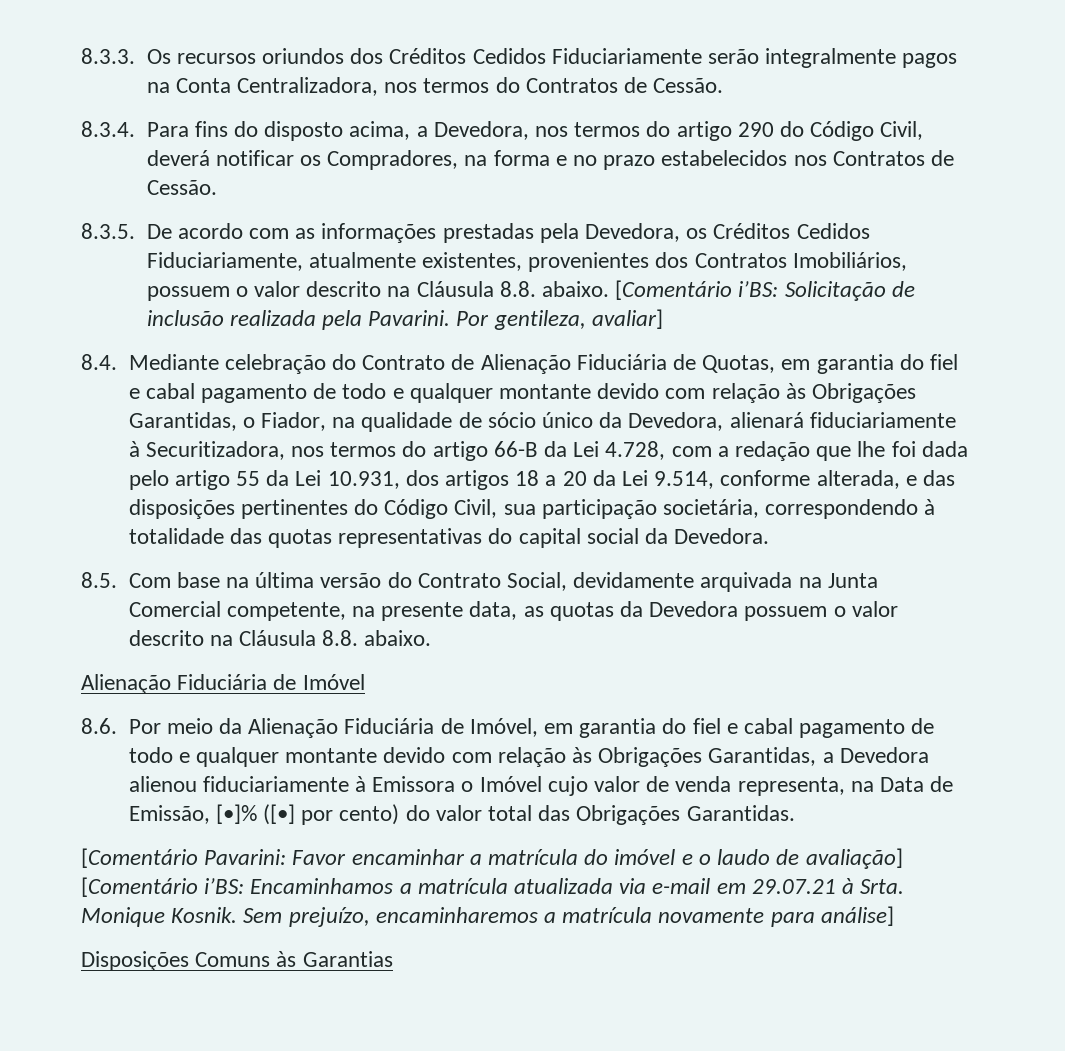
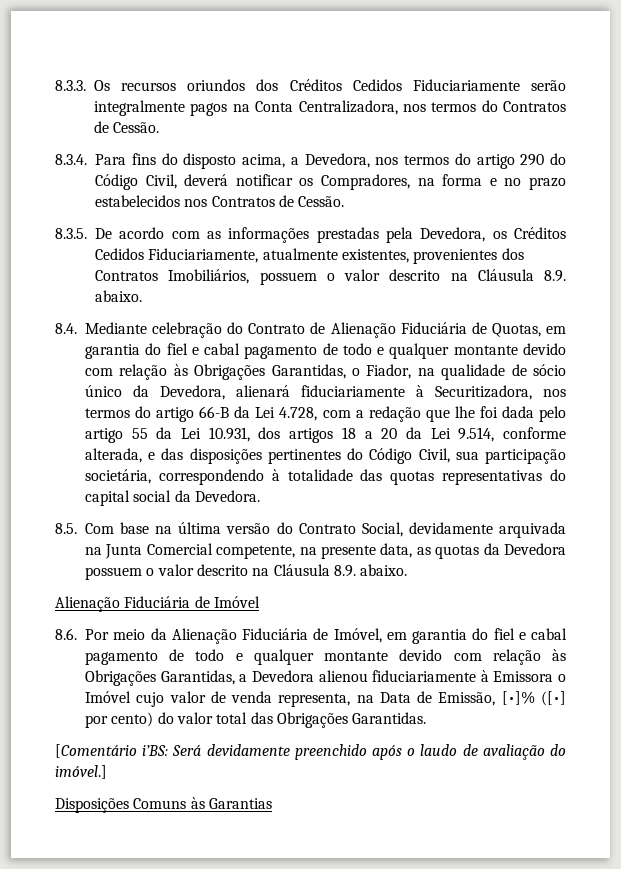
- 8.3.5. De acordo com as informações prestadas pela Devedora, os Créditos Cedidos Fiduciariamente, atualmente existentes, provenientes dos Contratos Imobiliários, possuem o valor descrito na Cláusula 8.8. abaixo. [Comentário i’BS: Solicitação de inclusão realizada pela Pavarini. Por gentileza, avaliar]
+ 8.3.5. De acordo com as informações prestadas pela Devedora, os Créditos Cedidos Fiduciariamente, atualmente existentes, provenientes dos Contratos Imobiliários, possuem o valor descrito na Cláusula 8.9. abaixo.
- 8.5. Com base na última versão do Contrato Social, devidamente arquivada na Junta Comercial competente, na presente data, as quotas da Devedora possuem o valor descrito na Cláusula 8.8. abaixo.
+ 8.5. Com base na última versão do Contrato Social, devidamente arquivada na Junta Comercial competente, na presente data, as quotas da Devedora possuem o valor descrito na Cláusula 8.9. abaixo.
- [Comentário Pavarini: Favor encaminhar a matrícula do imóvel e o laudo de avaliação] [Comentário i’BS: Encaminhamos a matrícula atualizada via e-mail em 29.07.21 à Srta. Monique Kosnik. Sem prejuízo, encaminharemos a matrícula novamente para análise]
+ [Comentário i’BS: Será devidamente preenchido após o laudo de avaliação do imóvel.]

